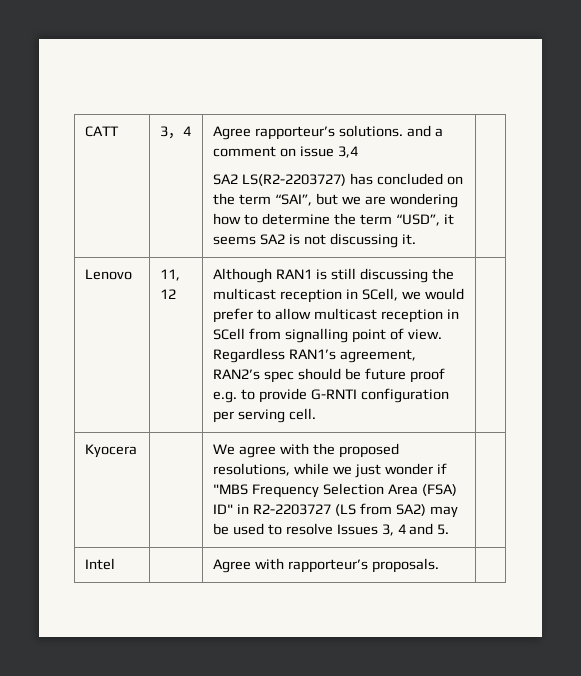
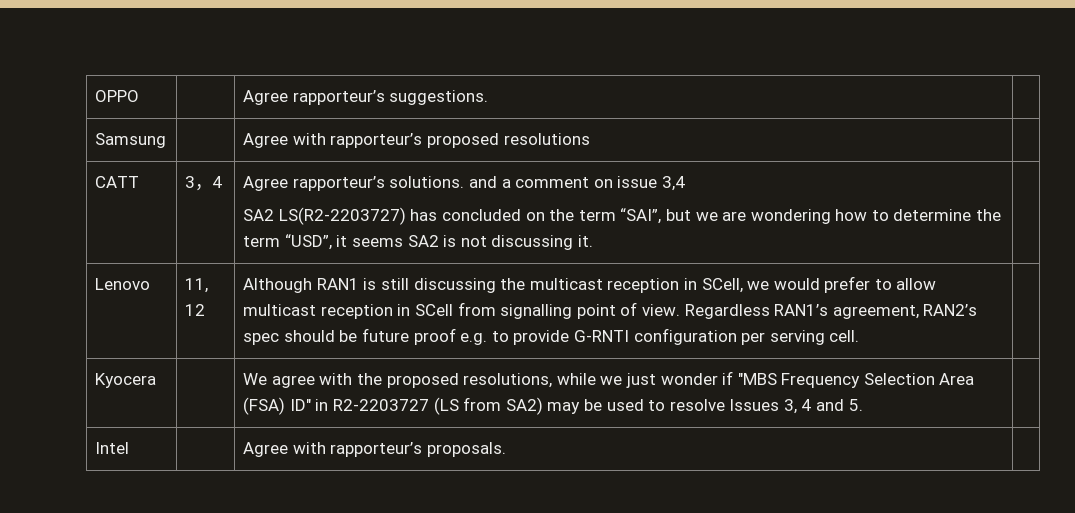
+ OPPO | | Agree rapporteur’s suggestions. |
+ Samsung | | Agree with rapporteur’s proposed resolutions |

